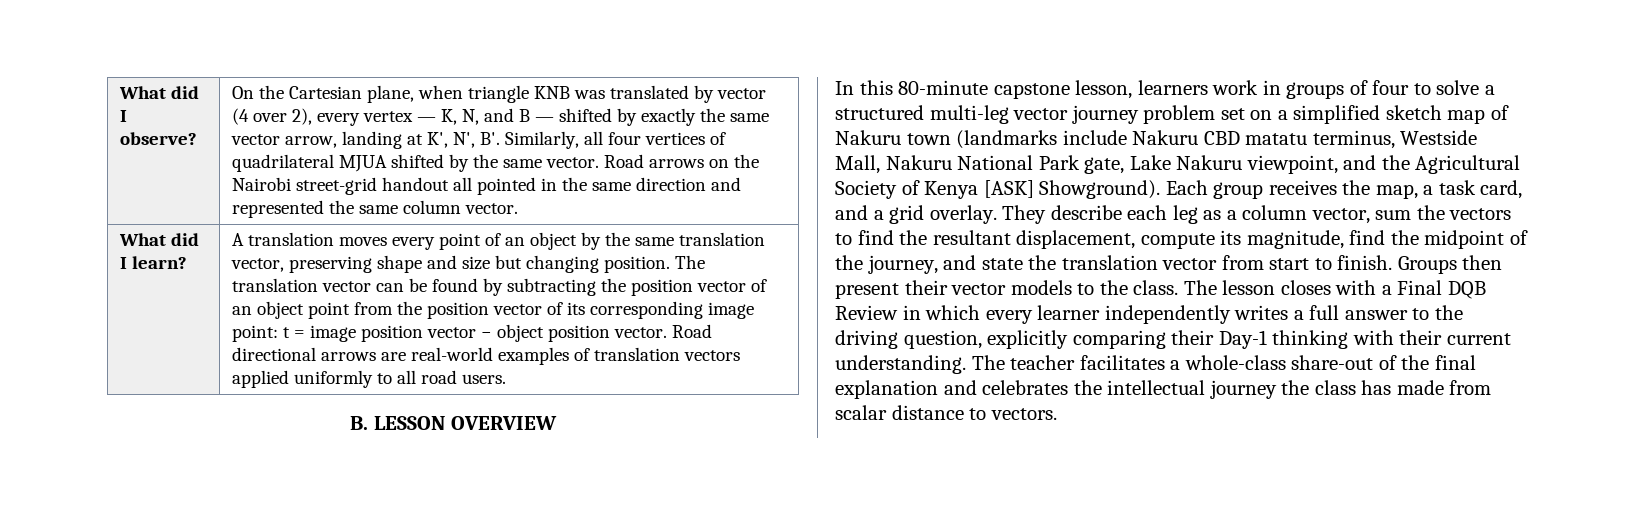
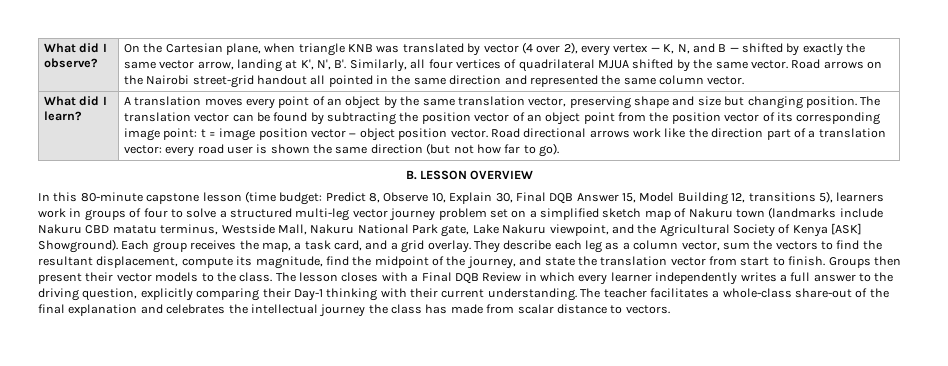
- Road directional arrows are real-world examples of translation vectors applied uniformly to all road users.
+ Road directional arrows work like the direction part of a translation vector: every road user is shown the same direction (but not how far to go).
- In this 80-minute capstone lesson, learners work in groups of four to solve a structured multi-leg vector journey problem set on a simplified sketch map of Nakuru town (landmarks include Nakuru CBD matatu terminus, Westside Mall, Nakuru National Park gate, Lake Nakuru viewpoint, and the Agricultural Society of Kenya [ASK] Showground).
+ In this 80-minute capstone lesson (time budget: Predict 8, Observe 10, Explain 30, Final DQB Answer 15, Model Building 12, transitions 5), learners work in groups of four to solve a structured multi-leg vector journey problem set on a simplified sketch map of Nakuru town (landmarks include Nakuru CBD matatu terminus, Westside Mall, Nakuru National Park gate, Lake Nakuru viewpoint, and the Agricultural Society of Kenya [ASK] Showground).

